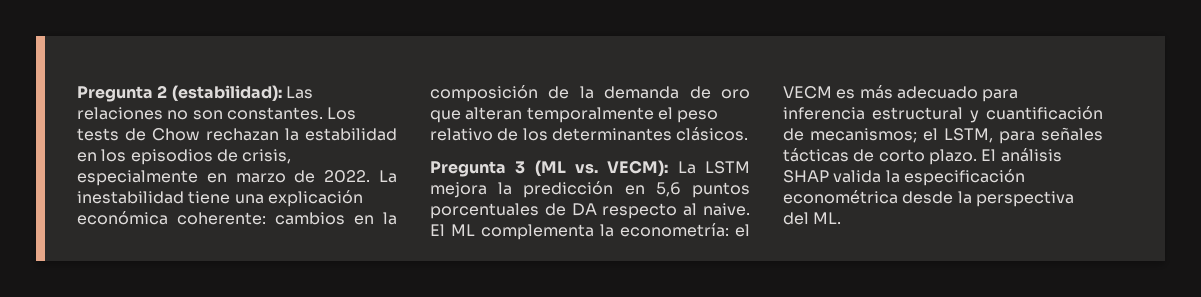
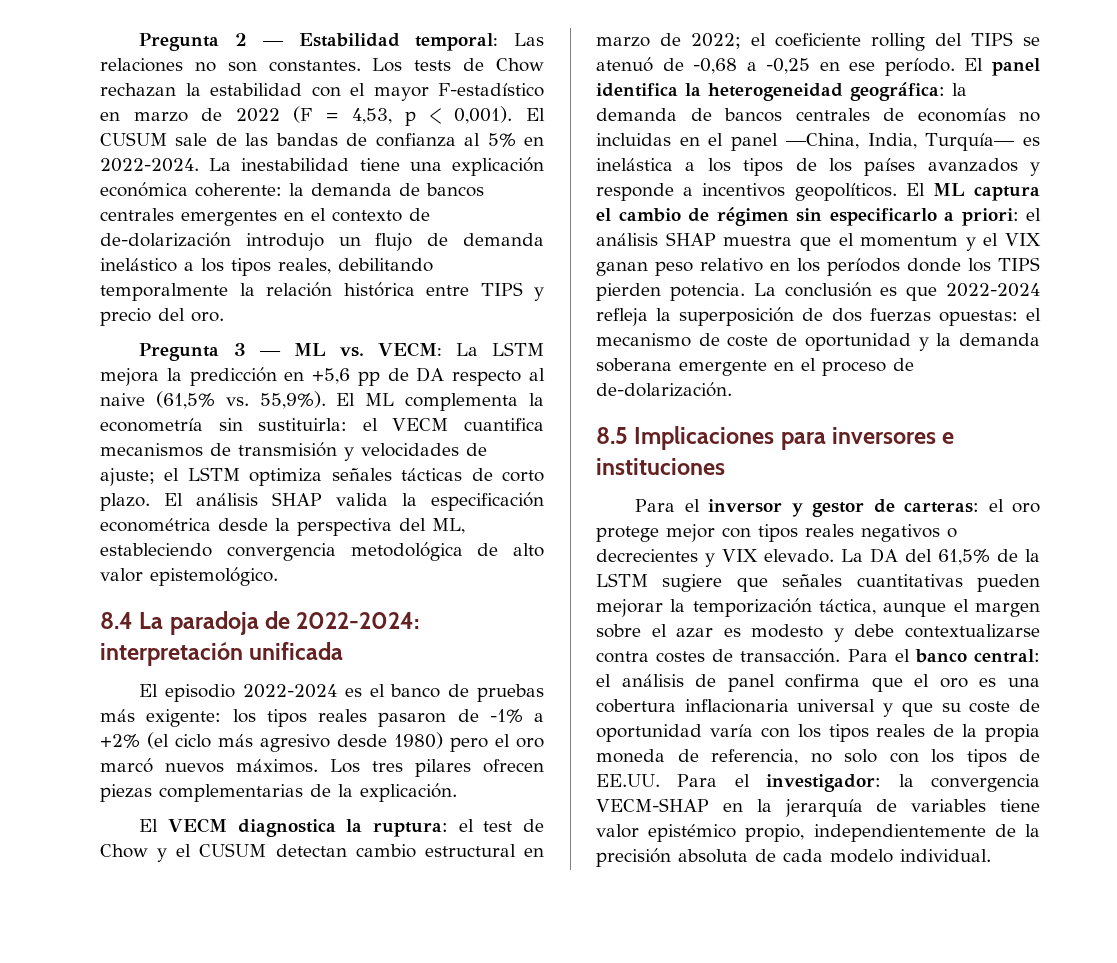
- Pregunta 2 (estabilidad): Las relaciones no son constantes.
+ Pregunta 2 — Estabilidad temporal: Las relaciones no son constantes.
- Los tests de Chow rechazan la estabilidad en los episodios de crisis, especialmente en marzo de 2022.
+ Los tests de Chow rechazan la estabilidad con el mayor F-estadístico en marzo de 2022 (F = 4,53, p < 0,001). El CUSUM sale de las bandas de confianza al 5% en 2022-2024.
- La inestabilidad tiene una explicación económica coherente: cambios en la composición de la demanda de oro que alteran temporalmente el peso relativo de los determinantes clásicos.
- Pregunta 3 (ML vs. VECM): La LSTM mejora la predicción en 5,6 puntos porcentuales de DA respecto al naive. El ML complementa la econometría: el VECM es más adecuado para inferencia estructural y cuantificación de mecanismos; el LSTM, para señales tácticas de corto plazo.
+ La inestabilidad tiene una explicación económica coherente: la demanda de bancos centrales emergentes en el contexto de de-dolarización introdujo un flujo de demanda inelástico a los tipos reales, debilitando temporalmente la relación histórica entre TIPS y precio del oro.
+ Pregunta 3 — ML vs. VECM: La LSTM mejora la predicción en +5,6 pp de DA respecto al naive (61,5% vs. 55,9%). El ML complementa la econometría sin sustituirla: el VECM cuantifica mecanismos de transmisión y velocidades de ajuste; el LSTM optimiza señales tácticas de corto plazo.
- El análisis SHAP valida la especificación econométrica desde la perspectiva del ML.
+ El análisis SHAP valida la especificación econométrica desde la perspectiva del ML, estableciendo convergencia metodológica de alto valor epistemológico.
+ 8.4 La paradoja de 2022-2024: interpretación unificada
+ El episodio 2022-2024 es el banco de pruebas más exigente: los tipos reales pasaron de -1% a +2% (el ciclo más agresivo desde 1980) pero el oro marcó nuevos máximos. Los tres pilares ofrecen piezas complementarias de la explicación.
+ El VECM diagnostica la ruptura: el test de Chow y el CUSUM detectan cambio estructural en marzo de 2022; el coeficiente rolling del TIPS se atenuó de -0,68 a -0,25 en ese período. El panel identifica la heterogeneidad geográfica: la demanda de bancos centrales de economías no incluidas en el panel —China, India, Turquía— es inelástica a los tipos de los países avanzados y responde a incentivos geopolíticos. El ML captura el cambio de régimen sin especificarlo a priori: el análisis SHAP muestra que el momentum y el VIX ganan peso relativo en los períodos donde los TIPS pierden potencia. La conclusión es que 2022-2024 refleja la superposición de dos fuerzas opuestas: el mecanismo de coste de oportunidad y la demanda soberana emergente en el proceso de de-dolarización.
+ 8.5 Implicaciones para inversores e instituciones
+ Para el inversor y gestor de carteras: el oro protege mejor con tipos reales negativos o decrecientes y VIX elevado. La DA del 61,5% de la LSTM sugiere que señales cuantitativas pueden mejorar la temporización táctica, aunque el margen sobre el azar es modesto y debe contextualizarse contra costes de transacción. Para el banco central: el análisis de panel confirma que el oro es una cobertura inflacionaria universal y que su coste de oportunidad varía con los tipos reales de la propia moneda de referencia, no solo con los tipos de EE.UU. Para el investigador: la convergencia VECM-SHAP en la jerarquía de variables tiene valor epistémico propio, independientemente de la precisión absoluta de cada modelo individual.

